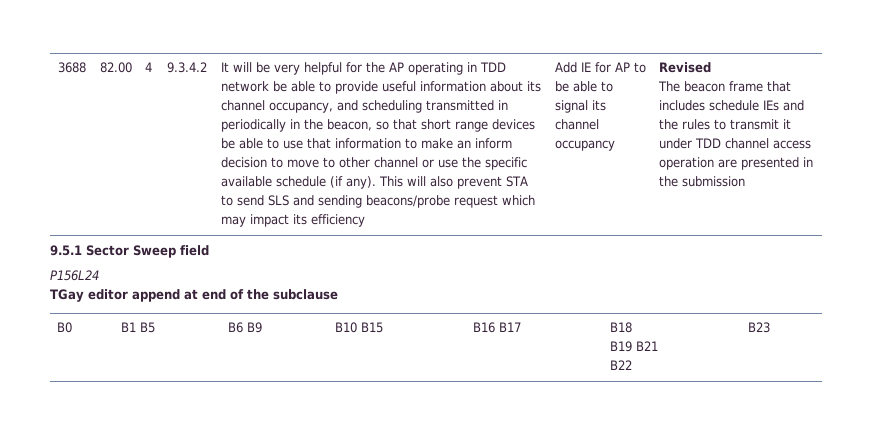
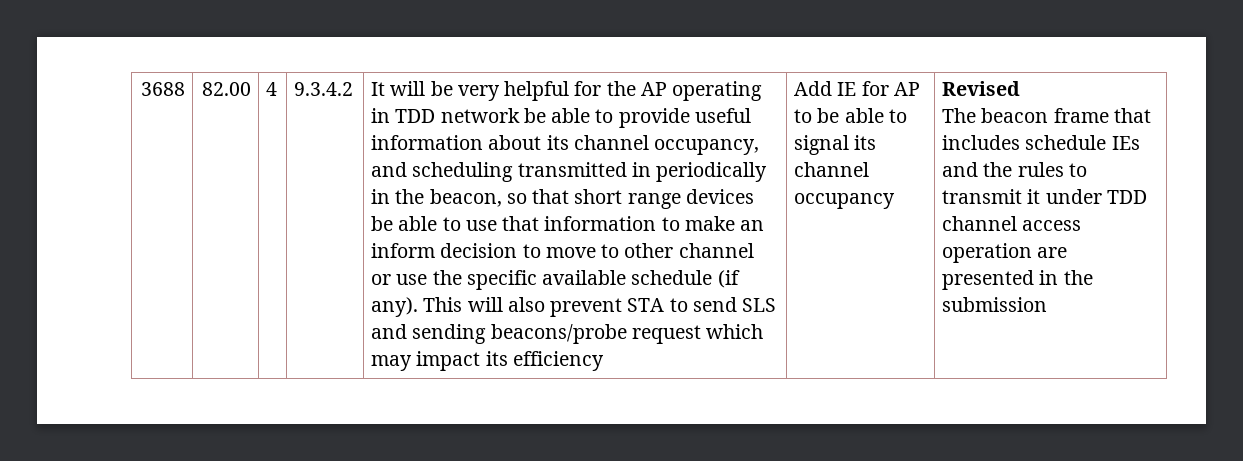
- 9.5.1 Sector Sweep field
- P156L24
- TGay editor append at end of the subclause
- B0 | B1 B5 | B6 B9 | B10 B15 | B16 B17 | B18
- B19 B21
- B22 | B23

